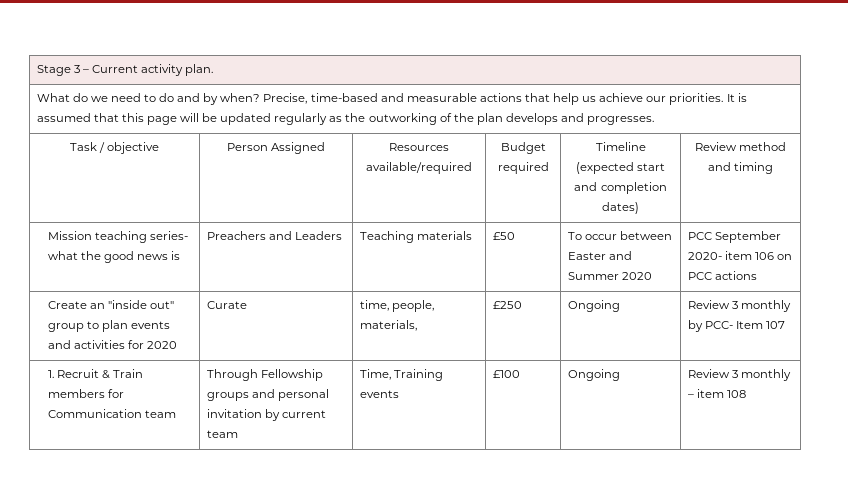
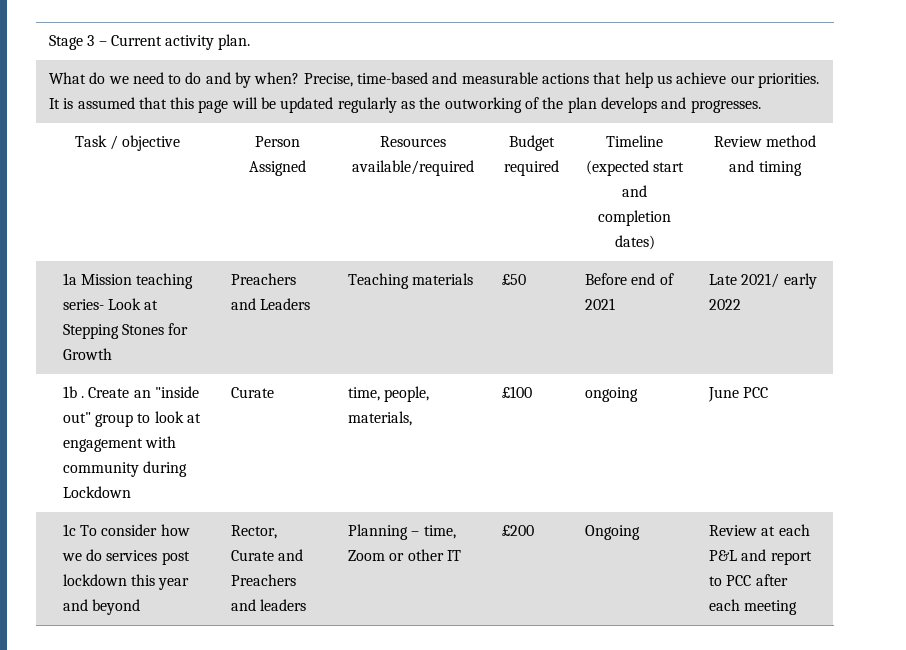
- Mission teaching series- what the good news is | Preachers and Leaders | Teaching materials | £50 | To occur between Easter and Summer 2020 | PCC September 2020- item 106 on PCC actions
- Create an "inside out" group to plan events and activities for 2020 | Curate | time, people, materials, | £250 | Ongoing | Review 3 monthly by PCC- Item 107
- 1. Recruit & Train members for Communication team | Through Fellowship groups and personal invitation by current team | Time, Training events | £100 | Ongoing | Review 3 monthly – item 108
+ 1a Mission teaching series- Look at Stepping Stones for Growth | Preachers and Leaders | Teaching materials | £50 | Before end of 2021 | Late 2021/ early 2022
+ 1b . Create an "inside out" group to look at engagement with community during Lockdown | Curate | time, people, materials, | £100 | ongoing | June PCC
+ 1c To consider how we do services post lockdown this year and beyond | Rector, Curate and Preachers and leaders | Planning – time, Zoom or other IT | £200 | Ongoing | Review at each P&L and report to PCC after each meeting

